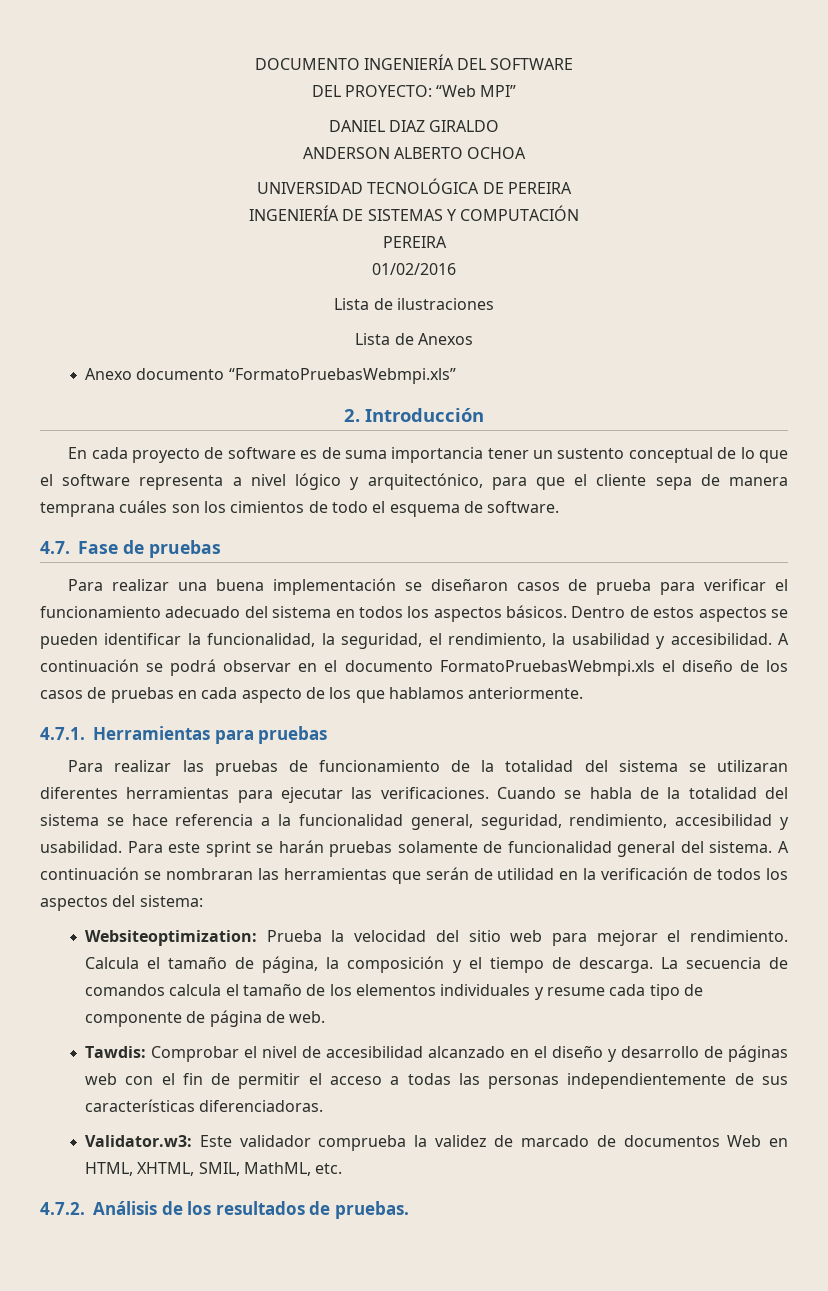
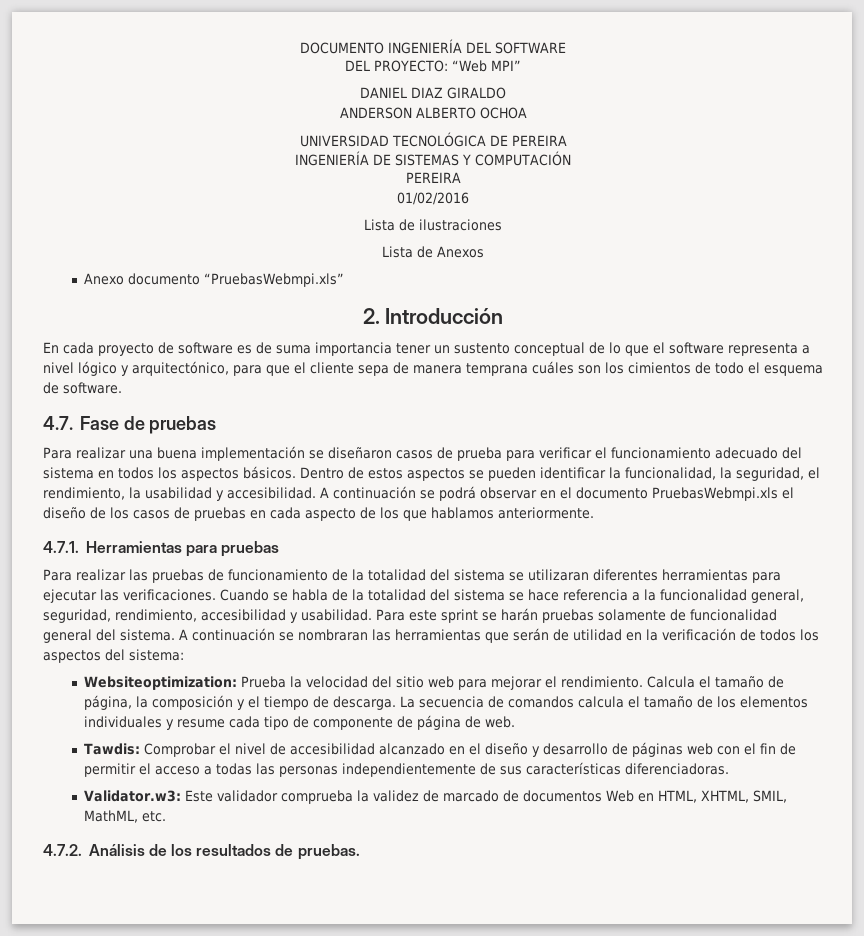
- Anexo documento “FormatoPruebasWebmpi.xls”
+ Anexo documento “PruebasWebmpi.xls”
- A continuación se podrá observar en el documento FormatoPruebasWebmpi.xls el diseño de los casos de pruebas en cada aspecto de los que hablamos anteriormente.
+ A continuación se podrá observar en el documento PruebasWebmpi.xls el diseño de los casos de pruebas en cada aspecto de los que hablamos anteriormente.

